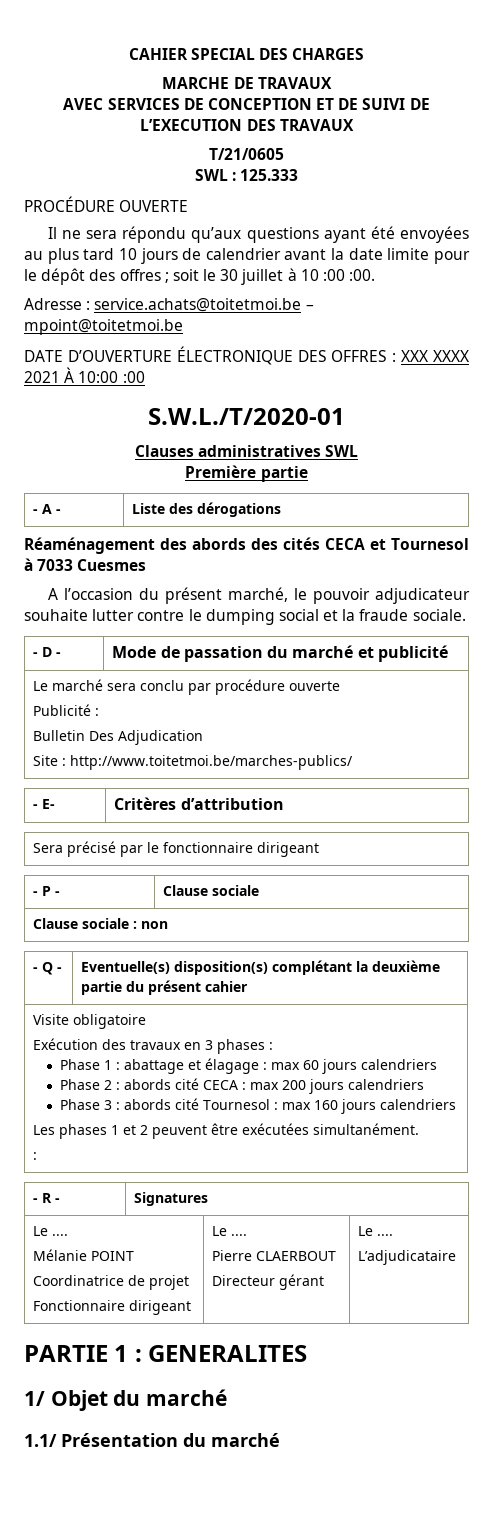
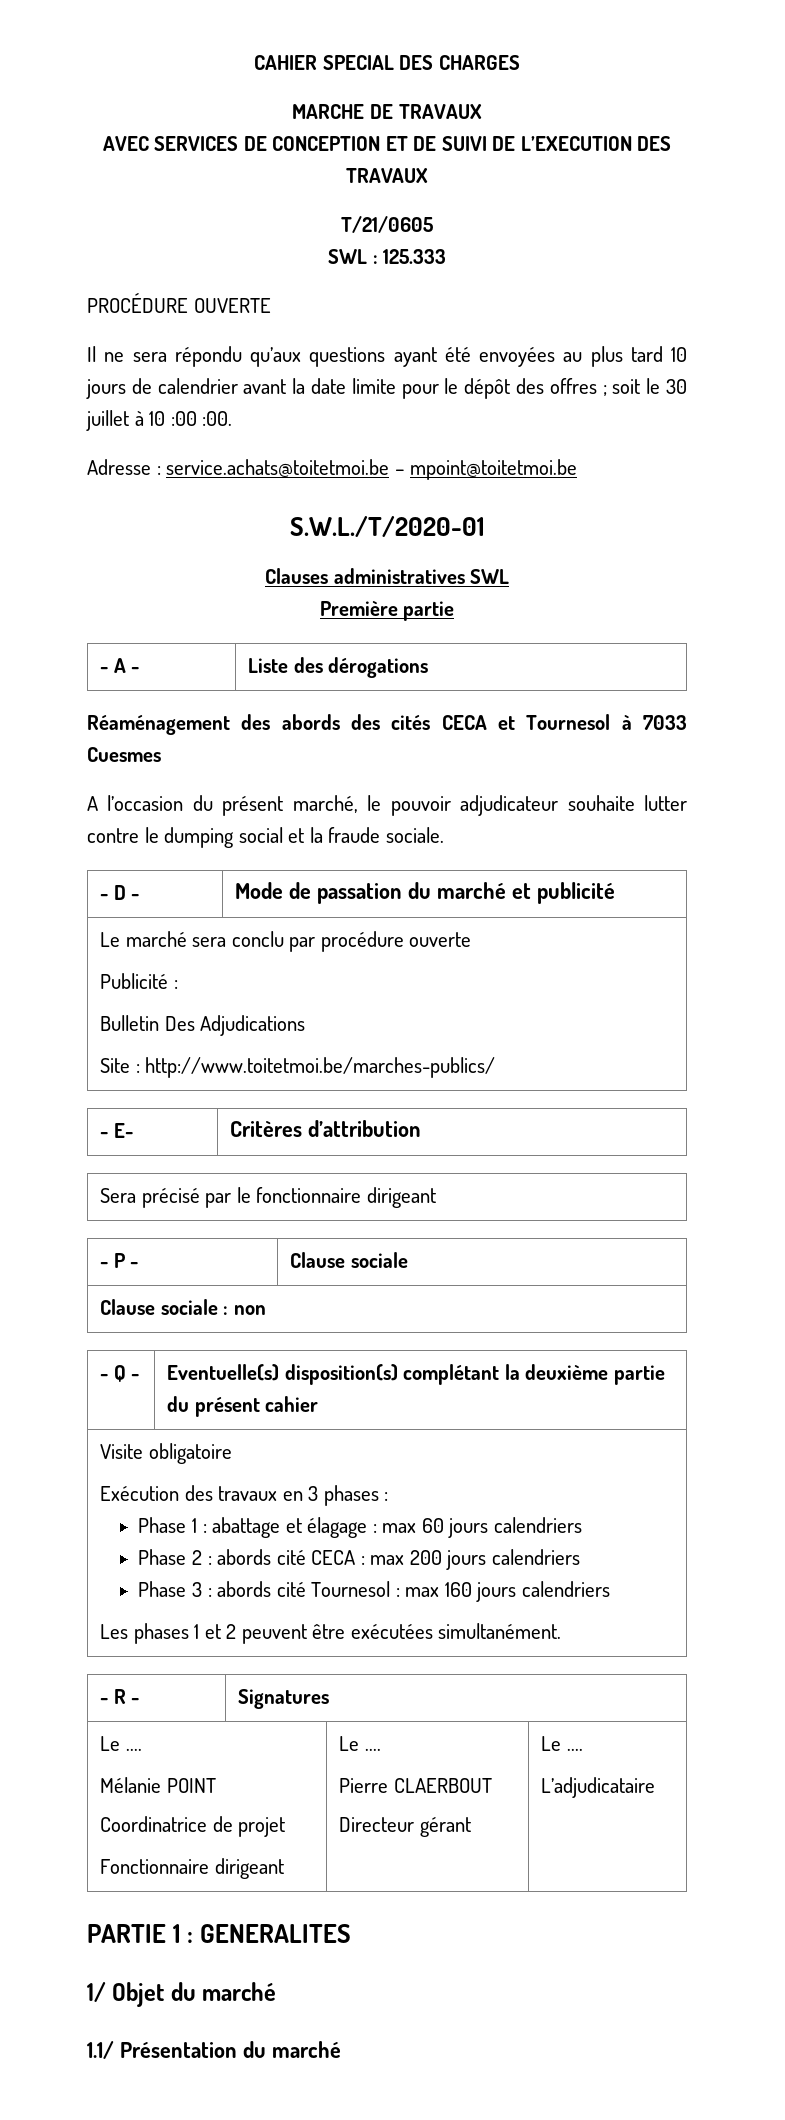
- DATE D’OUVERTURE ÉLECTRONIQUE DES OFFRES : XXX XXXX 2021 À 10:00 :00
  Le marché sera conclu par procédure ouverte
  Publicité :
- Bulletin Des Adjudication
+ Bulletin Des Adjudications
  Les phases 1 et 2 peuvent être exécutées simultanément.
- :

